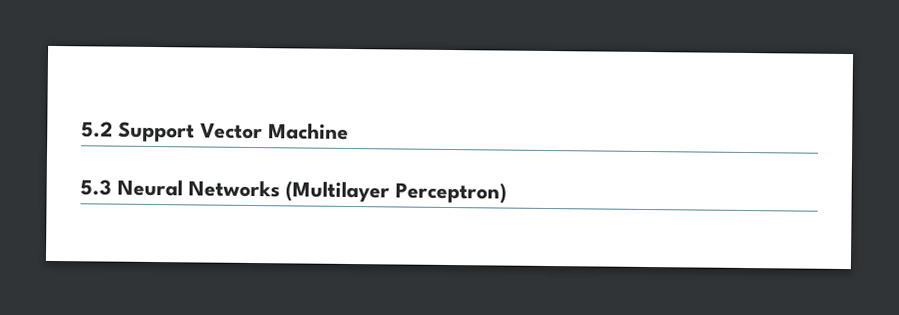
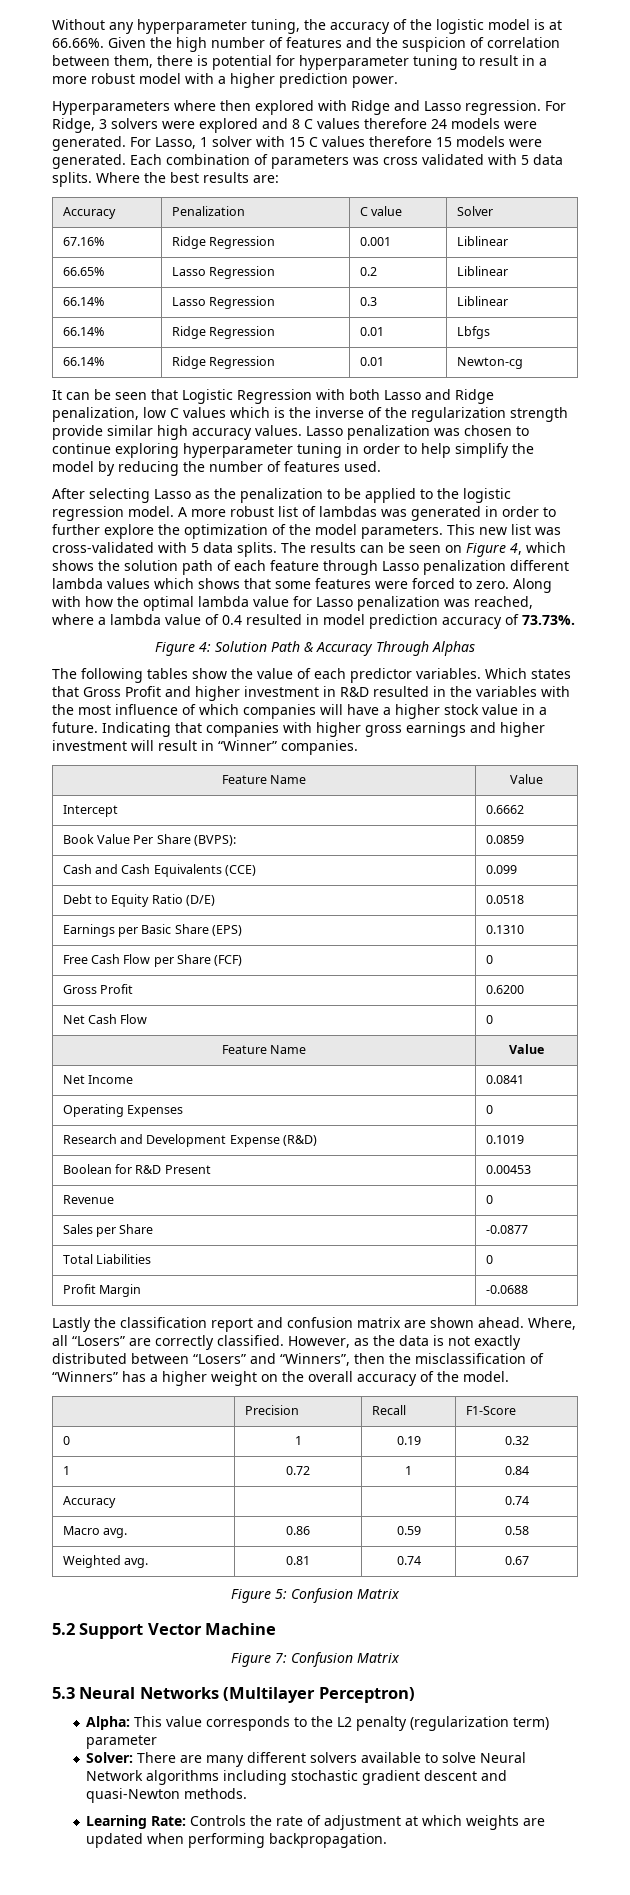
+ Without any hyperparameter tuning, the accuracy of the logistic model is at 66.66%. Given the high number of features and the suspicion of correlation between them, there is potential for hyperparameter tuning to result in a more robust model with a higher prediction power.
+ Hyperparameters where then explored with Ridge and Lasso regression. For Ridge, 3 solvers were explored and 8 C values therefore 24 models were generated. For Lasso, 1 solver with 15 C values therefore 15 models were generated. Each combination of parameters was cross validated with 5 data splits. Where the best results are:
+ Accuracy | Penalization | C value | Solver
+ 67.16% | Ridge Regression | 0.001 | Liblinear
+ 66.65% | Lasso Regression | 0.2 | Liblinear
+ 66.14% | Lasso Regression | 0.3 | Liblinear
+ 66.14% | Ridge Regression | 0.01 | Lbfgs
+ 66.14% | Ridge Regression | 0.01 | Newton-cg
+ It can be seen that Logistic Regression with both Lasso and Ridge penalization, low C values which is the inverse of the regularization strength provide similar high accuracy values. Lasso penalization was chosen to continue exploring hyperparameter tuning in order to help simplify the model by reducing the number of features used.
+ After selecting Lasso as the penalization to be applied to the logistic regression model. A more robust list of lambdas was generated in order to further explore the optimization of the model parameters. This new list was cross-validated with 5 data splits. The results can be seen on Figure 4, which shows the solution path of each feature through Lasso penalization different lambda values which shows that some features were forced to zero. Along with how the optimal lambda value for Lasso penalization was reached, where a lambda value of 0.4 resulted in model prediction accuracy of 73.73%.
+ Figure 4: Solution Path & Accuracy Through Alphas
+ The following tables show the value of each predictor variables. Which states that Gross Profit and higher investment in R&D resulted in the variables with the most influence of which companies will have a higher stock value in a future. Indicating that companies with higher gross earnings and higher investment will result in “Winner” companies.
+ Feature Name | Value
+ Intercept | 0.6662
+ Book Value Per Share (BVPS): | 0.0859
+ Cash and Cash Equivalents (CCE) | 0.099
+ Debt to Equity Ratio (D/E) | 0.0518
+ Earnings per Basic Share (EPS) | 0.1310
+ Free Cash Flow per Share (FCF) | 0
+ Gross Profit | 0.6200
+ Net Cash Flow | 0
+ Feature Name | Value
+ Net Income | 0.0841
+ Operating Expenses | 0
+ Research and Development Expense (R&D) | 0.1019
+ Boolean for R&D Present | 0.00453
+ Revenue | 0
+ Sales per Share | -0.0877
+ Total Liabilities | 0
+ Profit Margin | -0.0688
+ Lastly the classification report and confusion matrix are shown ahead. Where, all “Losers” are correctly classified. However, as the data is not exactly distributed between “Losers” and “Winners”, then the misclassification of “Winners” has a higher weight on the overall accuracy of the model.
+ | Precision | Recall | F1-Score
+ 0 | 1 | 0.19 | 0.32
+ 1 | 0.72 | 1 | 0.84
+ Accuracy | | | 0.74
+ Macro avg. | 0.86 | 0.59 | 0.58
+ Weighted avg. | 0.81 | 0.74 | 0.67
+ Figure 5: Confusion Matrix
+ Figure 7: Confusion Matrix
+ Alpha: This value corresponds to the L2 penalty (regularization term) parameter
+ Solver: There are many different solvers available to solve Neural Network algorithms including stochastic gradient descent and quasi-Newton methods.
+ Learning Rate: Controls the rate of adjustment at which weights are updated when performing backpropagation.

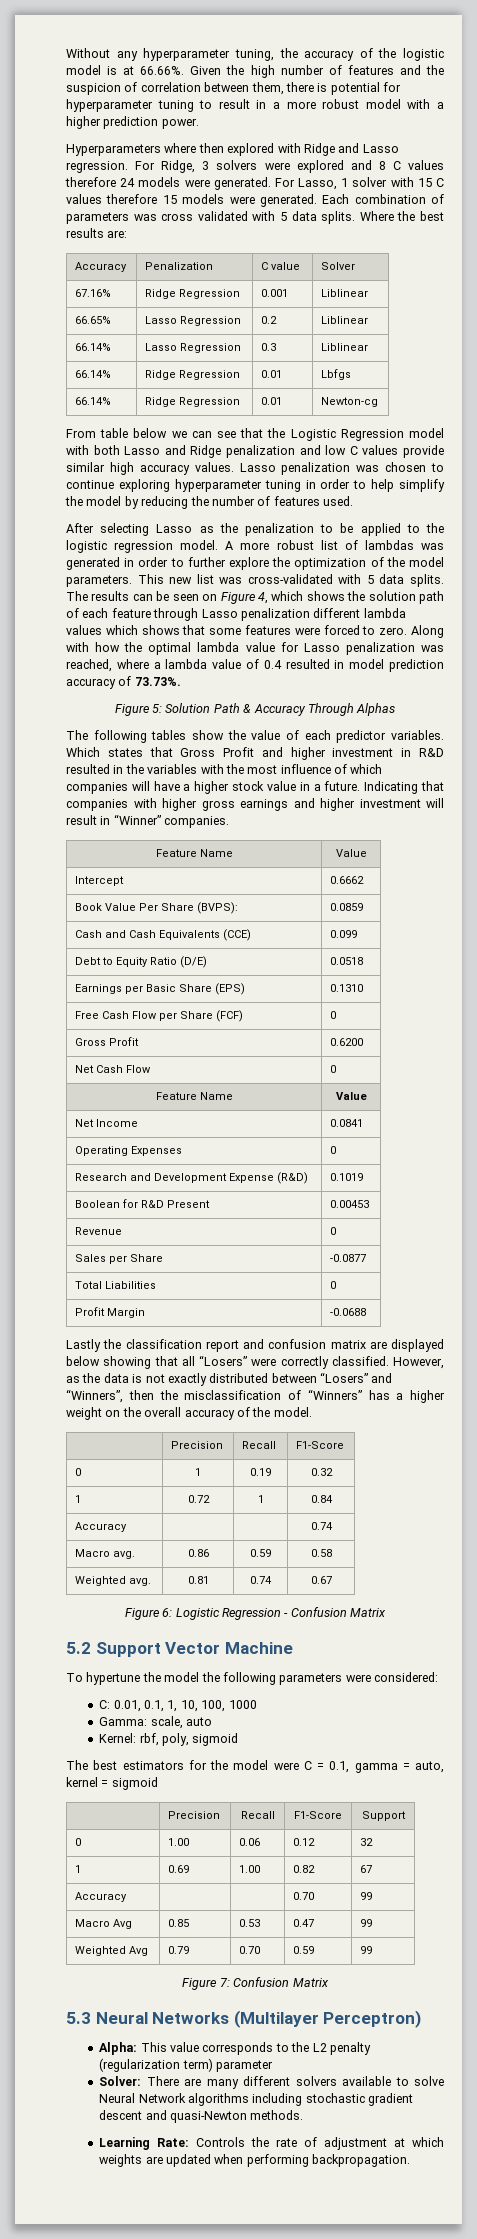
- It can be seen that Logistic Regression with both Lasso and Ridge penalization, low C values which is the inverse of the regularization strength provide similar high accuracy values.
+ From table below we can see that the Logistic Regression model with both Lasso and Ridge penalization and low C values provide similar high accuracy values.
- Figure 4: Solution Path & Accuracy Through Alphas
+ Figure 5: Solution Path & Accuracy Through Alphas
- Lastly the classification report and confusion matrix are shown ahead. Where, all “Losers” are correctly classified.
+ Lastly the classification report and confusion matrix are displayed below showing that all “Losers” were correctly classified.
- Figure 5: Confusion Matrix
+ Figure 6: Logistic Regression - Confusion Matrix
+ To hypertune the model the following parameters were considered:
+ C: 0.01, 0.1, 1, 10, 100, 1000
+ Gamma: scale, auto
+ Kernel: rbf, poly, sigmoid
+ The best estimators for the model were C = 0.1, gamma = auto, kernel = sigmoid
+ | Precision | Recall | F1-Score | Support
+ 0 | 1.00 | 0.06 | 0.12 | 32
+ 1 | 0.69 | 1.00 | 0.82 | 67
+ Accuracy | | | 0.70 | 99
+ Macro Avg | 0.85 | 0.53 | 0.47 | 99
+ Weighted Avg | 0.79 | 0.70 | 0.59 | 99

